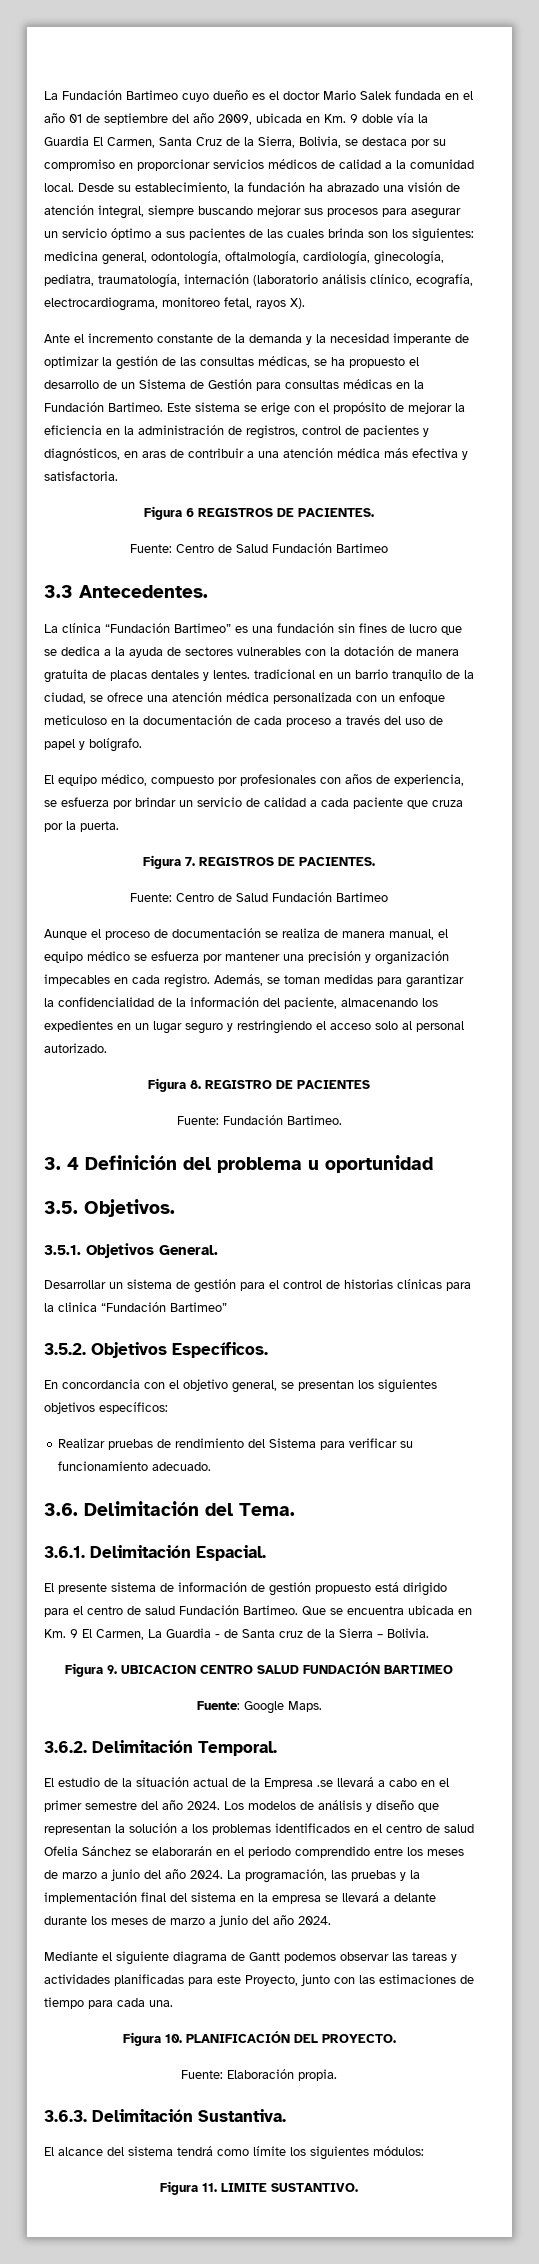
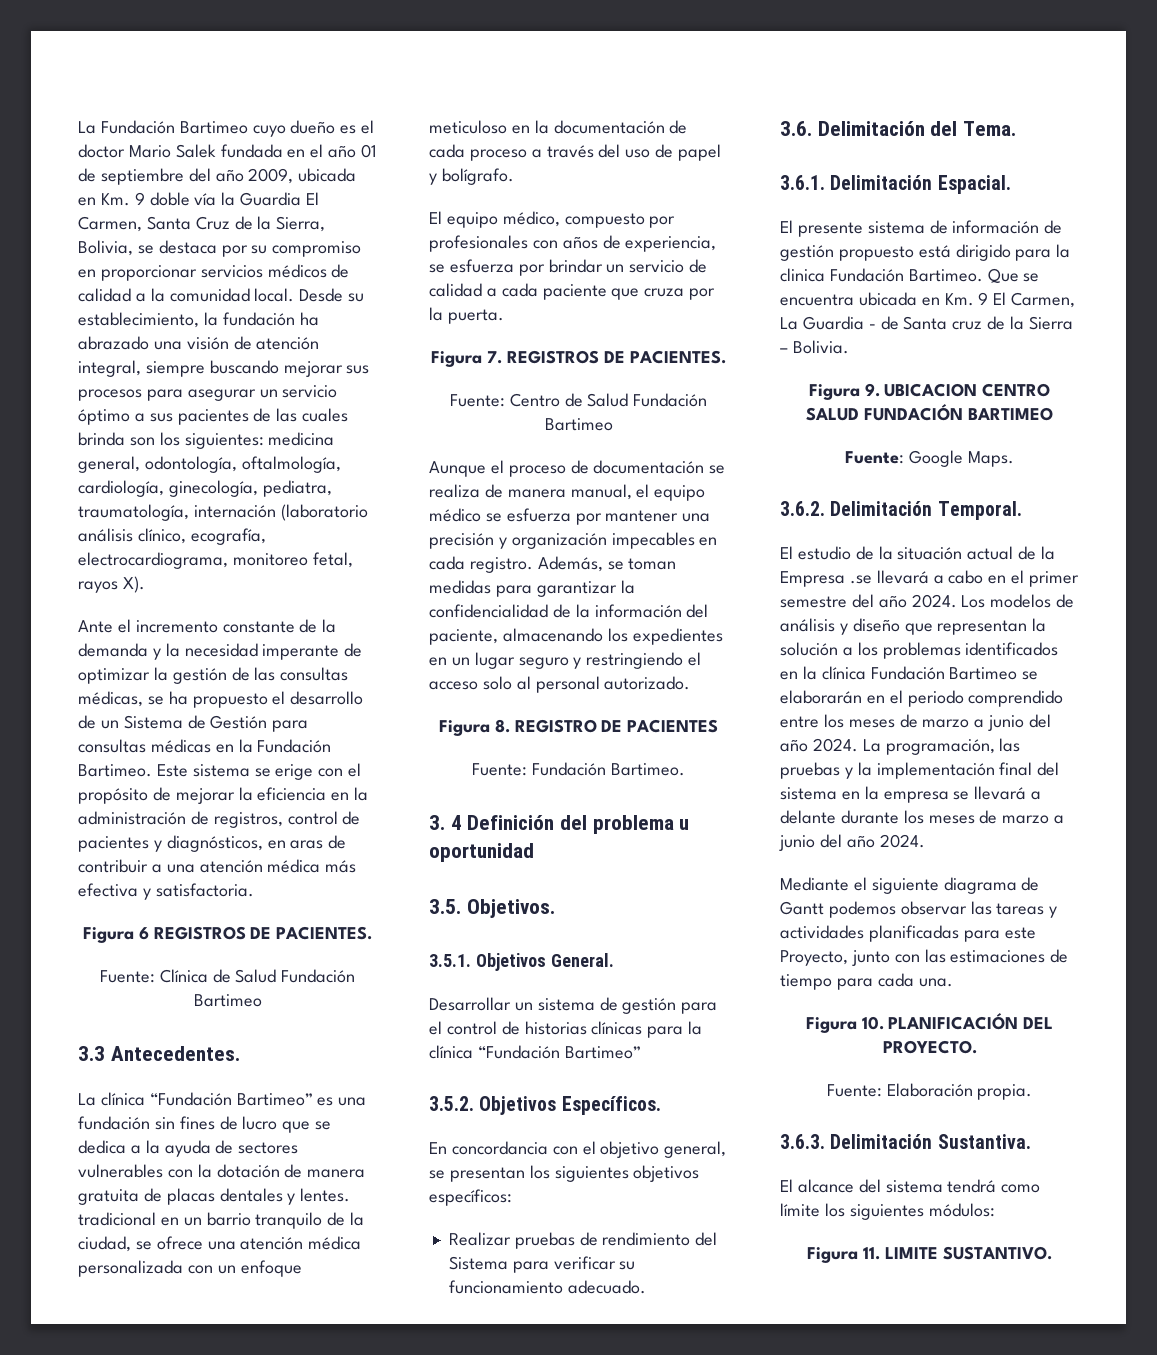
  Figura 6 REGISTROS DE PACIENTES.
- Fuente: Centro de Salud Fundación Bartimeo
+ Fuente: Clínica de Salud Fundación Bartimeo
- Desarrollar un sistema de gestión para el control de historias clínicas para la clinica “Fundación Bartimeo”
+ Desarrollar un sistema de gestión para el control de historias clínicas para la clínica “Fundación Bartimeo”
- El presente sistema de información de gestión propuesto está dirigido para el centro de salud Fundación Bartimeo.
+ El presente sistema de información de gestión propuesto está dirigido para la clinica Fundación Bartimeo.
- Los modelos de análisis y diseño que representan la solución a los problemas identificados en el centro de salud Ofelia Sánchez se elaborarán en el periodo comprendido entre los meses de marzo a junio del año 2024.
+ Los modelos de análisis y diseño que representan la solución a los problemas identificados en la clínica Fundación Bartimeo se elaborarán en el periodo comprendido entre los meses de marzo a junio del año 2024.

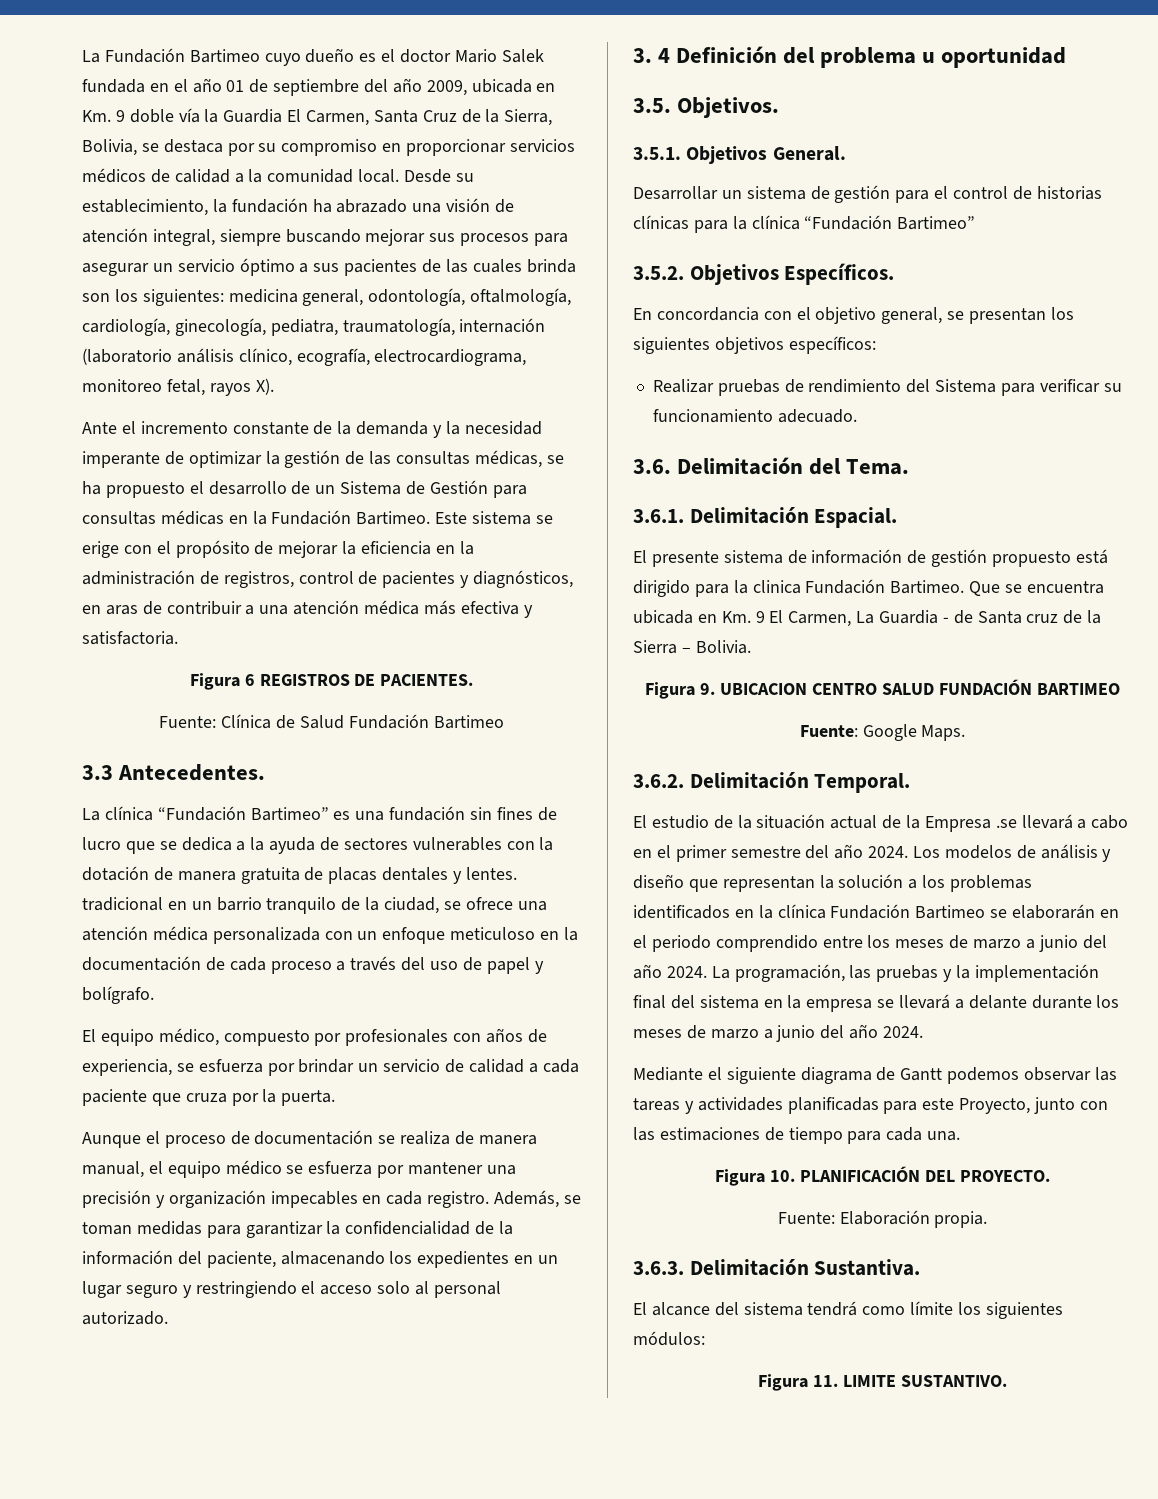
- Figura 7. REGISTROS DE PACIENTES.
- Fuente: Centro de Salud Fundación Bartimeo
- Figura 8. REGISTRO DE PACIENTES
- Fuente: Fundación Bartimeo.

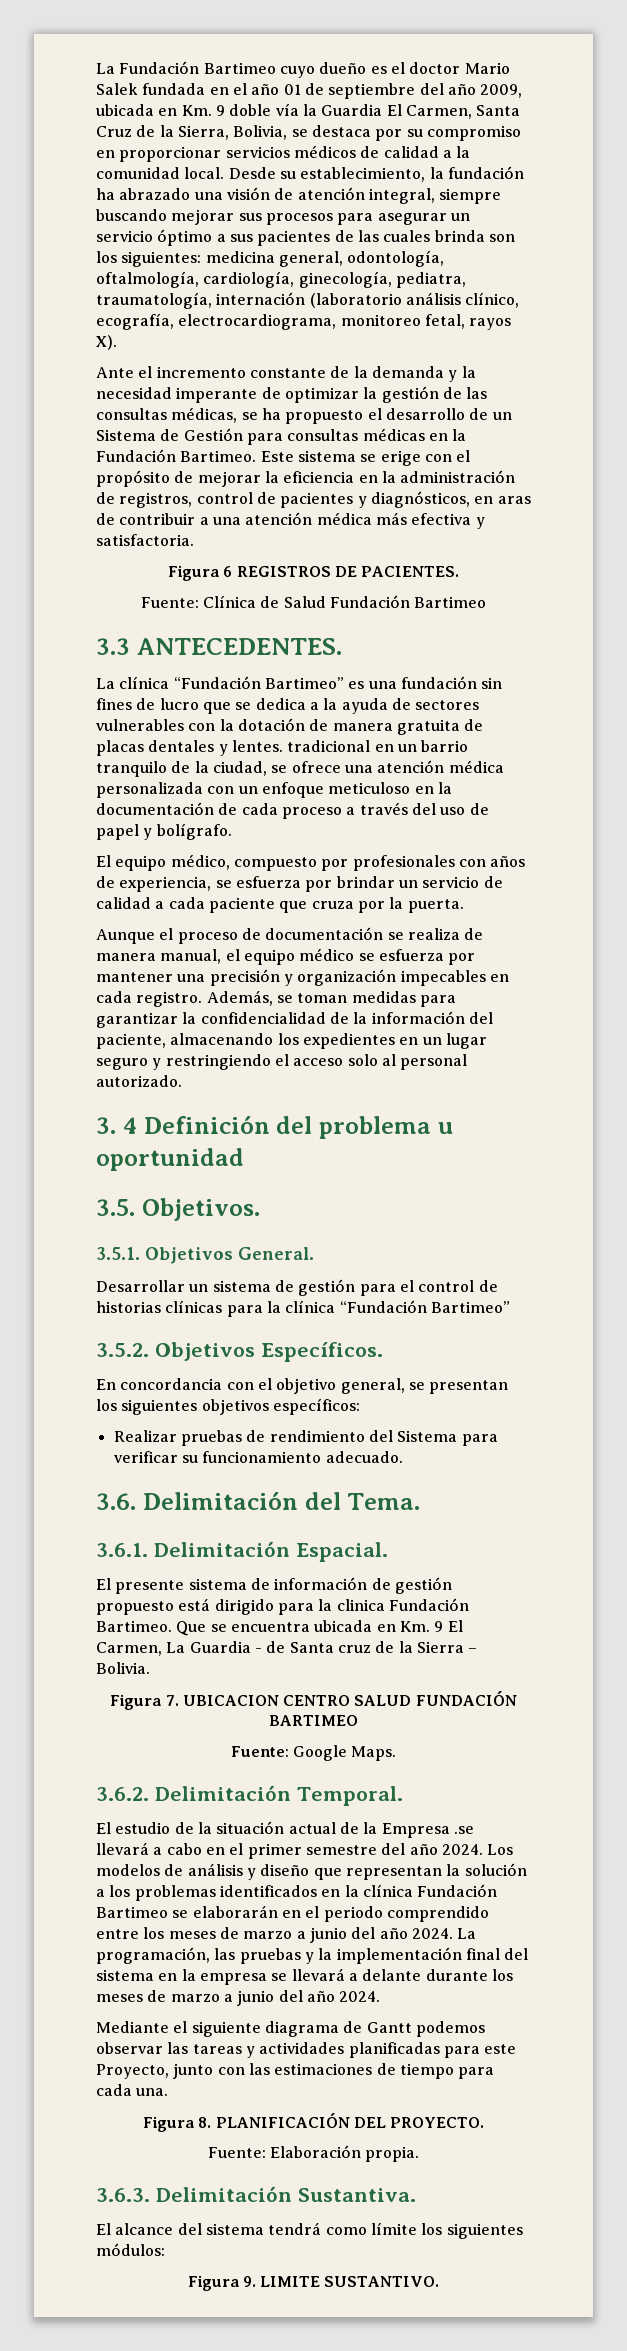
- 3.3 Antecedentes.
+ 3.3 ANTECEDENTES.
- Figura 9. UBICACION CENTRO SALUD FUNDACIÓN BARTIMEO
+ Figura 7. UBICACION CENTRO SALUD FUNDACIÓN BARTIMEO
- Figura 10. PLANIFICACIÓN DEL PROYECTO.
+ Figura 8. PLANIFICACIÓN DEL PROYECTO.
- Figura 11. LIMITE SUSTANTIVO.
+ Figura 9. LIMITE SUSTANTIVO.

